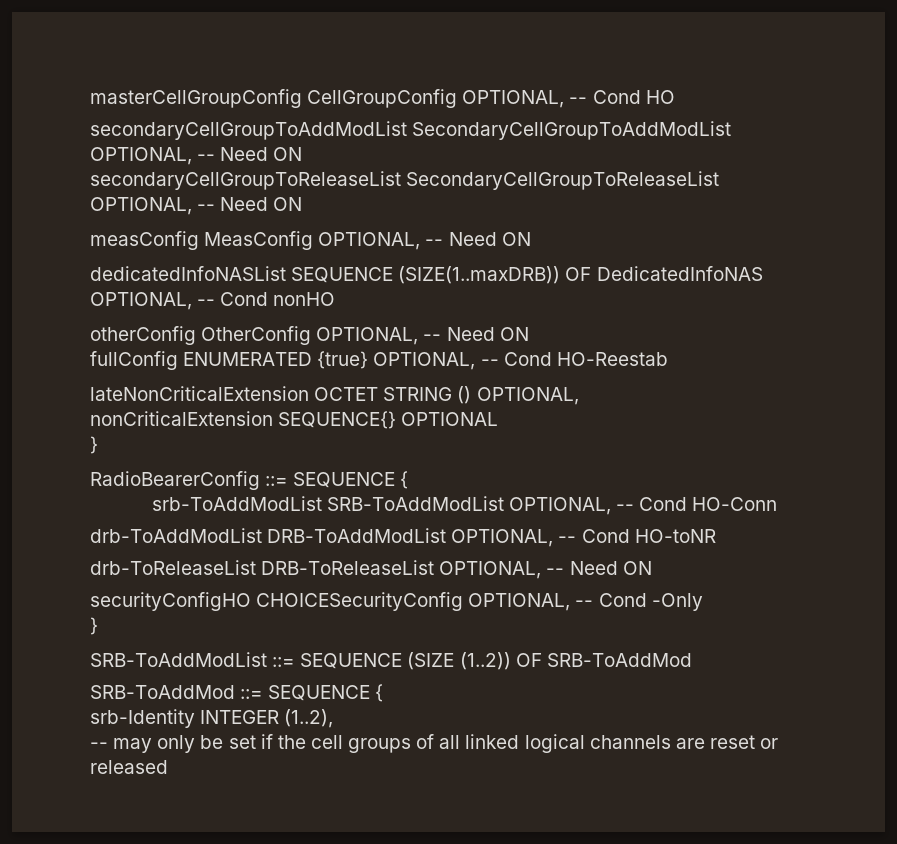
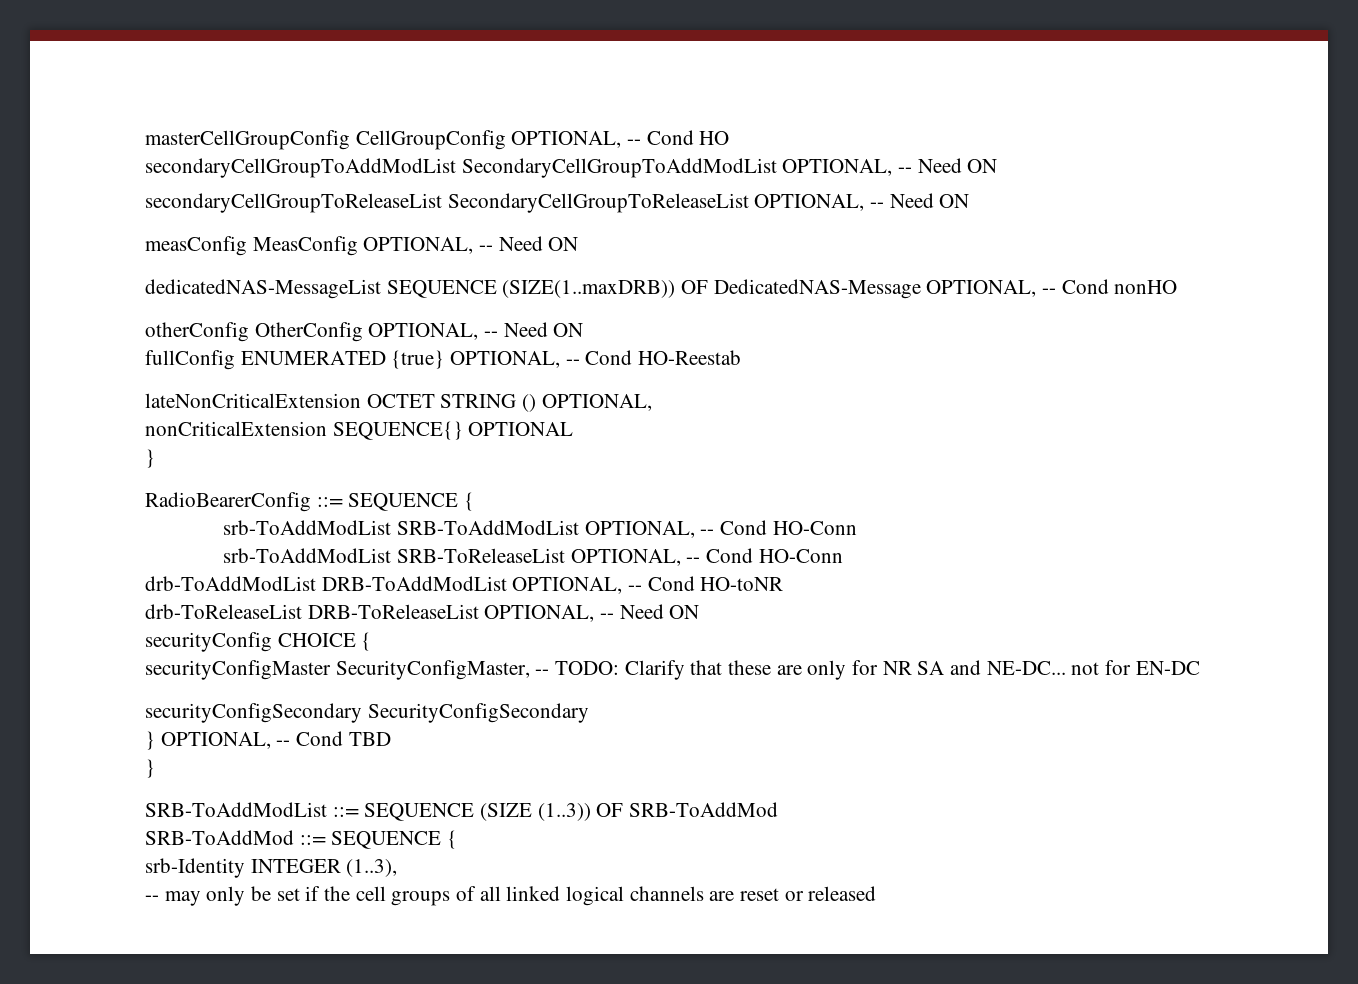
- dedicatedInfoNASList SEQUENCE (SIZE(1..maxDRB)) OF DedicatedInfoNAS OPTIONAL, -- Cond nonHO
+ dedicatedNAS-MessageList SEQUENCE (SIZE(1..maxDRB)) OF DedicatedNAS-Message OPTIONAL, -- Cond nonHO
+ srb-ToAddModList SRB-ToReleaseList OPTIONAL, -- Cond HO-Conn
- securityConfigHO CHOICESecurityConfig OPTIONAL, -- Cond -Only
+ securityConfig CHOICE {
+ securityConfigMaster SecurityConfigMaster, -- TODO: Clarify that these are only for NR SA and NE-DC... not for EN-DC
+ securityConfigSecondary SecurityConfigSecondary
+ } OPTIONAL, -- Cond TBD
- SRB-ToAddModList ::= SEQUENCE (SIZE (1..2)) OF SRB-ToAddMod
+ SRB-ToAddModList ::= SEQUENCE (SIZE (1..3)) OF SRB-ToAddMod
- srb-Identity INTEGER (1..2),
+ srb-Identity INTEGER (1..3),

